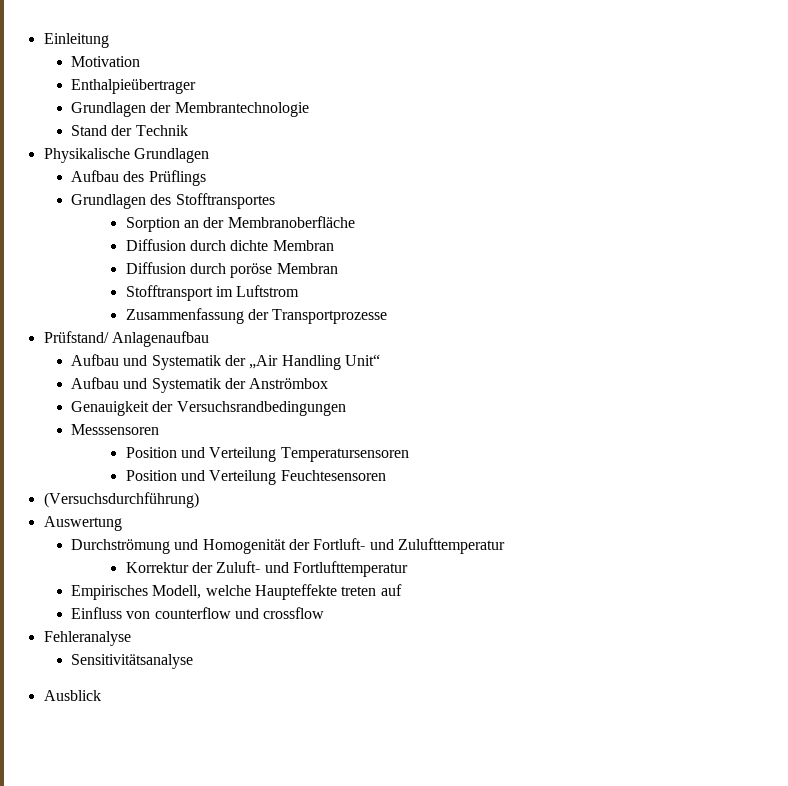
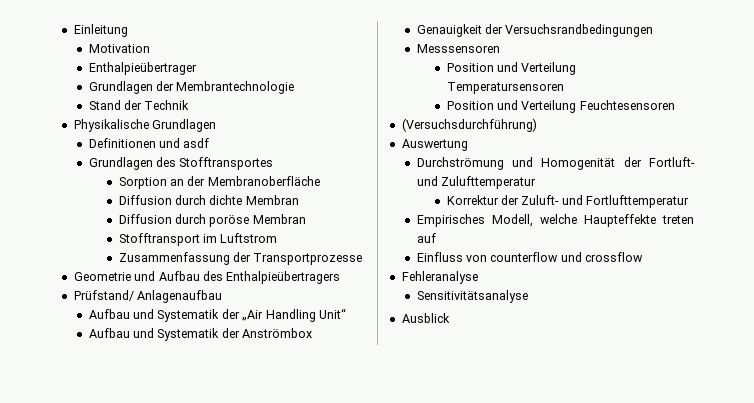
- Aufbau des Prüflings
+ Definitionen und asdf
+ Geometrie und Aufbau des Enthalpieübertragers

